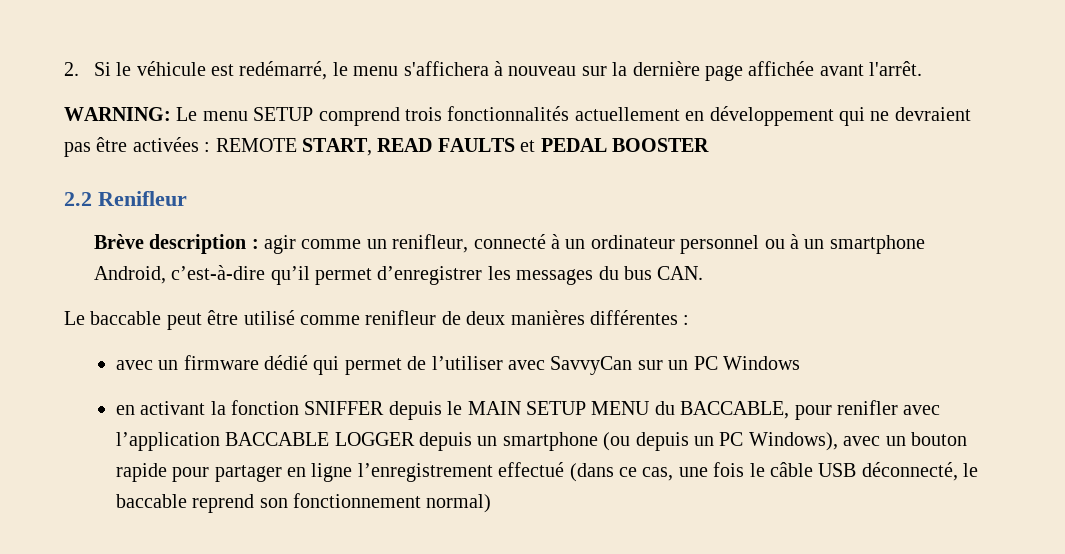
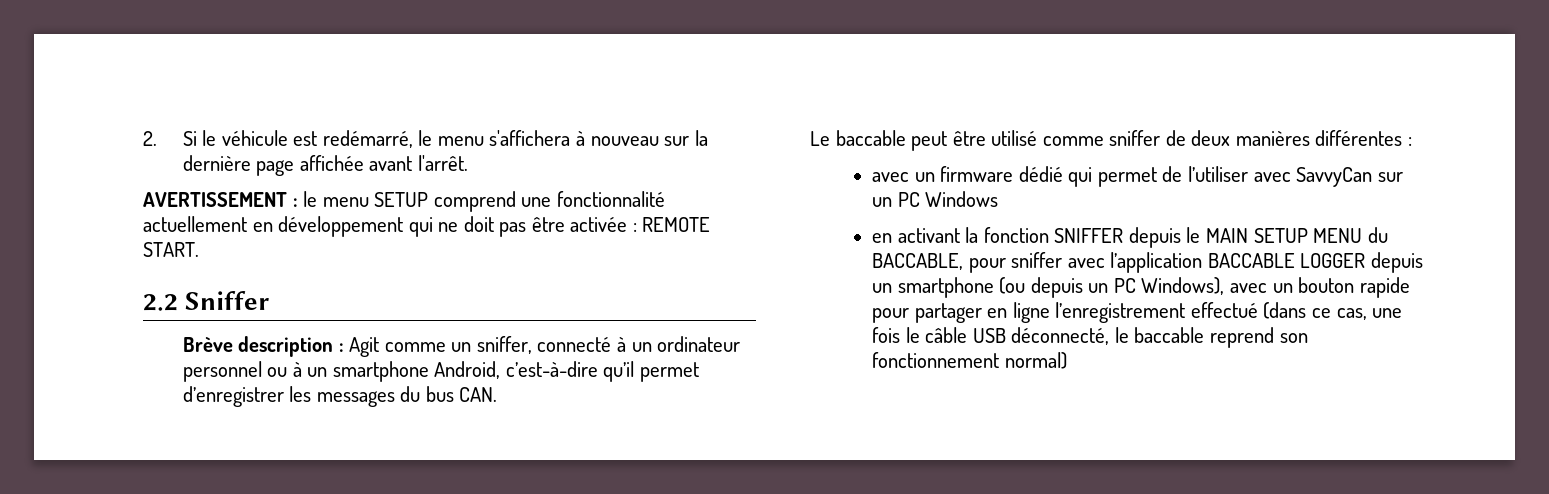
- WARNING: Le menu SETUP comprend trois fonctionnalités actuellement en développement qui ne devraient pas être activées : REMOTE START, READ FAULTS et PEDAL BOOSTER
+ AVERTISSEMENT : le menu SETUP comprend une fonctionnalité actuellement en développement qui ne doit pas être activée : REMOTE START.
- 2.2 Renifleur
+ 2.2 Sniffer
- Brève description : agir comme un renifleur, connecté à un ordinateur personnel ou à un smartphone Android, c’est-à-dire qu’il permet d’enregistrer les messages du bus CAN.
+ Brève description : Agit comme un sniffer, connecté à un ordinateur personnel ou à un smartphone Android, c’est-à-dire qu’il permet d’enregistrer les messages du bus CAN.
- Le baccable peut être utilisé comme renifleur de deux manières différentes :
+ Le baccable peut être utilisé comme sniffer de deux manières différentes :
- en activant la fonction SNIFFER depuis le MAIN SETUP MENU du BACCABLE, pour renifler avec l’application BACCABLE LOGGER depuis un smartphone (ou depuis un PC Windows), avec un bouton rapide pour partager en ligne l’enregistrement effectué (dans ce cas, une fois le câble USB déconnecté, le baccable reprend son fonctionnement normal)
+ en activant la fonction SNIFFER depuis le MAIN SETUP MENU du BACCABLE, pour sniffer avec l’application BACCABLE LOGGER depuis un smartphone (ou depuis un PC Windows), avec un bouton rapide pour partager en ligne l’enregistrement effectué (dans ce cas, une fois le câble USB déconnecté, le baccable reprend son fonctionnement normal)

